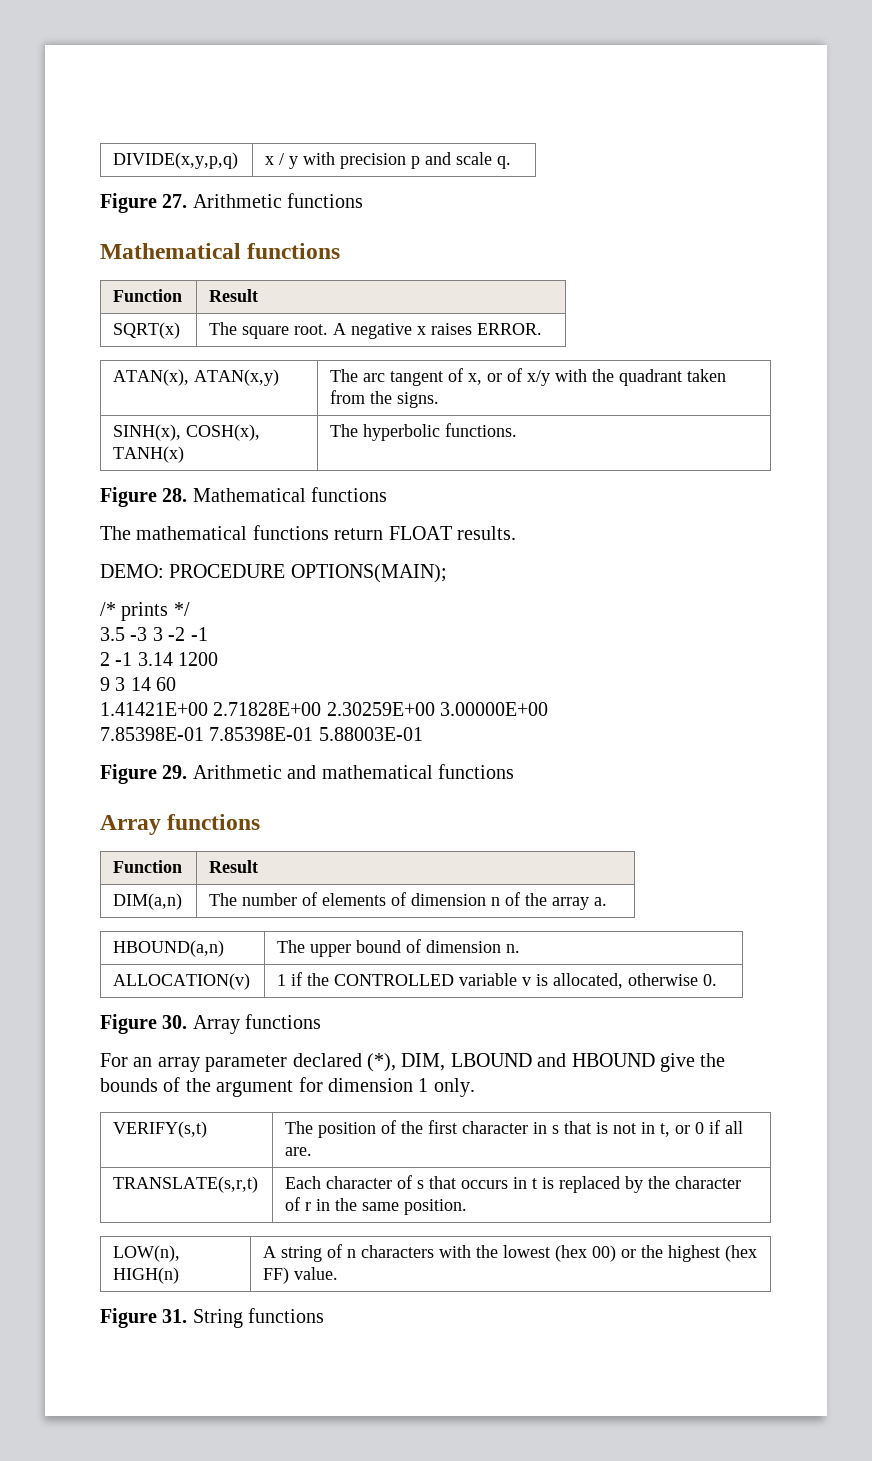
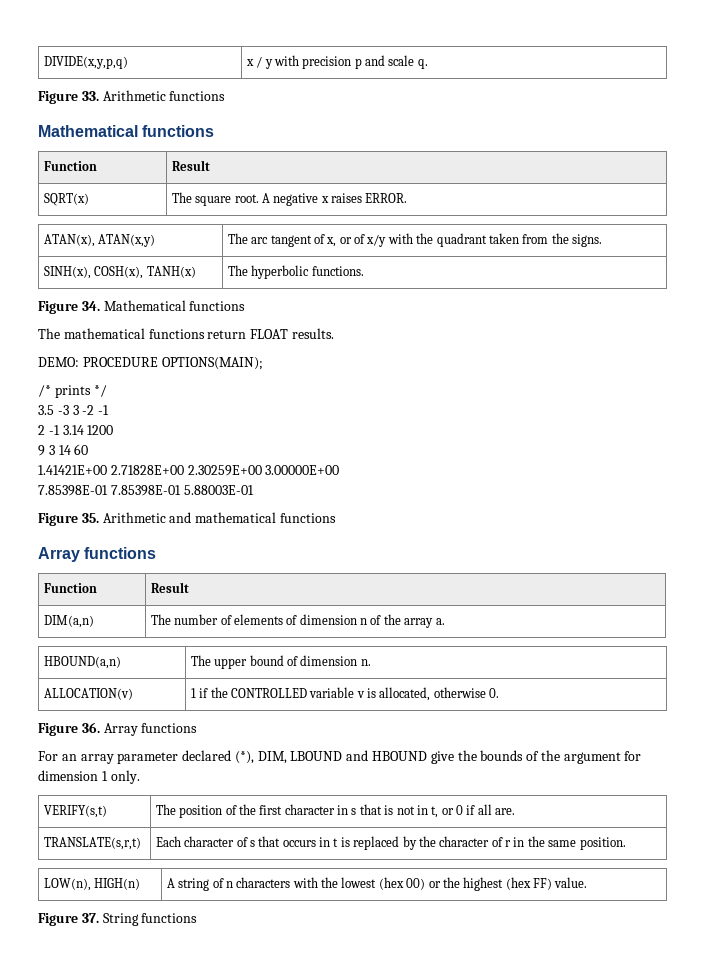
- Figure 27. Arithmetic functions
+ Figure 33. Arithmetic functions
- Figure 28. Mathematical functions
+ Figure 34. Mathematical functions
- Figure 29. Arithmetic and mathematical functions
+ Figure 35. Arithmetic and mathematical functions
- Figure 30. Array functions
+ Figure 36. Array functions
- Figure 31. String functions
+ Figure 37. String functions

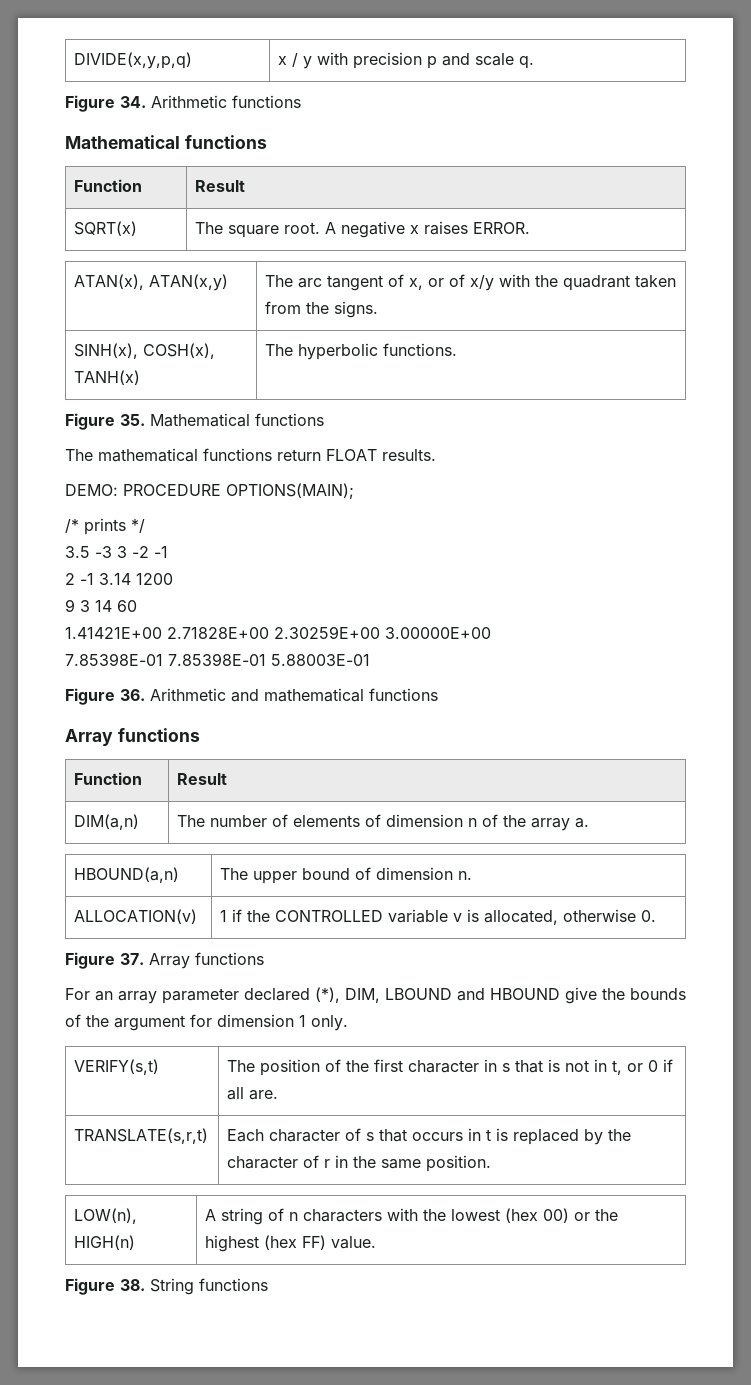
- Figure 33. Arithmetic functions
+ Figure 34. Arithmetic functions
- Figure 34. Mathematical functions
+ Figure 35. Mathematical functions
- Figure 35. Arithmetic and mathematical functions
+ Figure 36. Arithmetic and mathematical functions
- Figure 36. Array functions
+ Figure 37. Array functions
- Figure 37. String functions
+ Figure 38. String functions

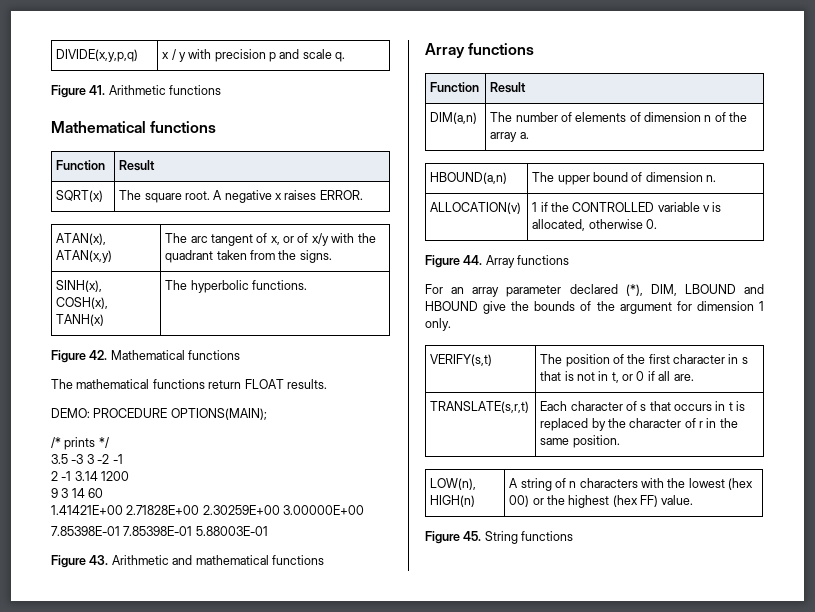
- Figure 34. Arithmetic functions
+ Figure 41. Arithmetic functions
- Figure 35. Mathematical functions
+ Figure 42. Mathematical functions
- Figure 36. Arithmetic and mathematical functions
+ Figure 43. Arithmetic and mathematical functions
- Figure 37. Array functions
+ Figure 44. Array functions
- Figure 38. String functions
+ Figure 45. String functions

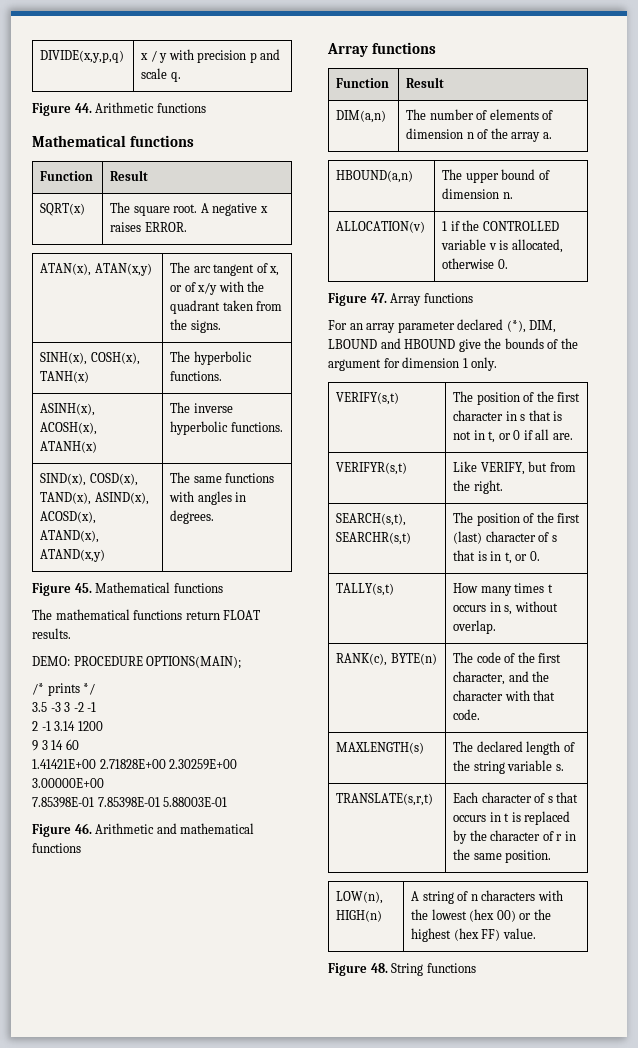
- Figure 41. Arithmetic functions
+ Figure 44. Arithmetic functions
- Figure 42. Mathematical functions
+ ASINH(x), ACOSH(x), ATANH(x) | The inverse hyperbolic functions.
+ SIND(x), COSD(x), TAND(x), ASIND(x), ACOSD(x), ATAND(x), ATAND(x,y) | The same functions with angles in degrees.
+ Figure 45. Mathematical functions
- Figure 43. Arithmetic and mathematical functions
+ Figure 46. Arithmetic and mathematical functions
- Figure 44. Array functions
+ Figure 47. Array functions
+ VERIFYR(s,t) | Like VERIFY, but from the right.
+ SEARCH(s,t), SEARCHR(s,t) | The position of the first (last) character of s that is in t, or 0.
+ TALLY(s,t) | How many times t occurs in s, without overlap.
+ RANK(c), BYTE(n) | The code of the first character, and the character with that code.
+ MAXLENGTH(s) | The declared length of the string variable s.
- Figure 45. String functions
+ Figure 48. String functions

